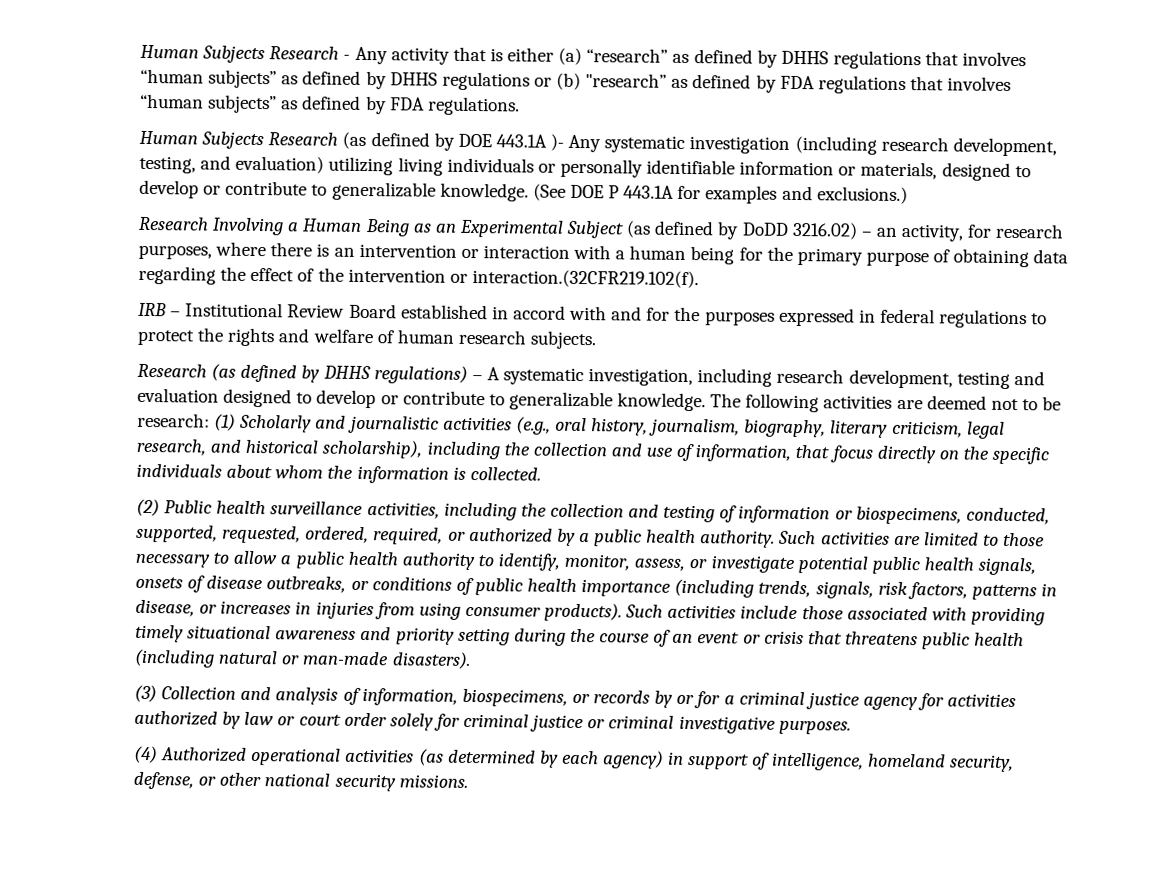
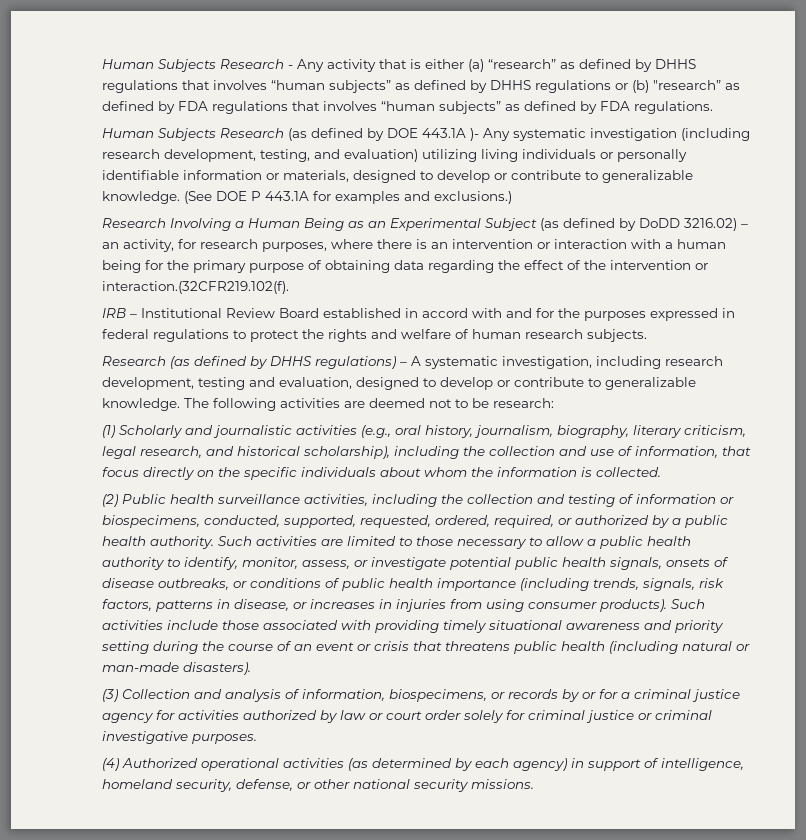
- Research (as defined by DHHS regulations) – A systematic investigation, including research development, testing and evaluation designed to develop or contribute to generalizable knowledge.
+ Research (as defined by DHHS regulations) – A systematic investigation, including research development, testing and evaluation, designed to develop or contribute to generalizable knowledge.
- The following activities are deemed not to be research: (1) Scholarly and journalistic activities (e.g., oral history, journalism, biography, literary criticism, legal research, and historical scholarship), including the collection and use of information, that focus directly on the specific individuals about whom the information is collected.
+ The following activities are deemed not to be research:
+ (1) Scholarly and journalistic activities (e.g., oral history, journalism, biography, literary criticism, legal research, and historical scholarship), including the collection and use of information, that focus directly on the specific individuals about whom the information is collected.

